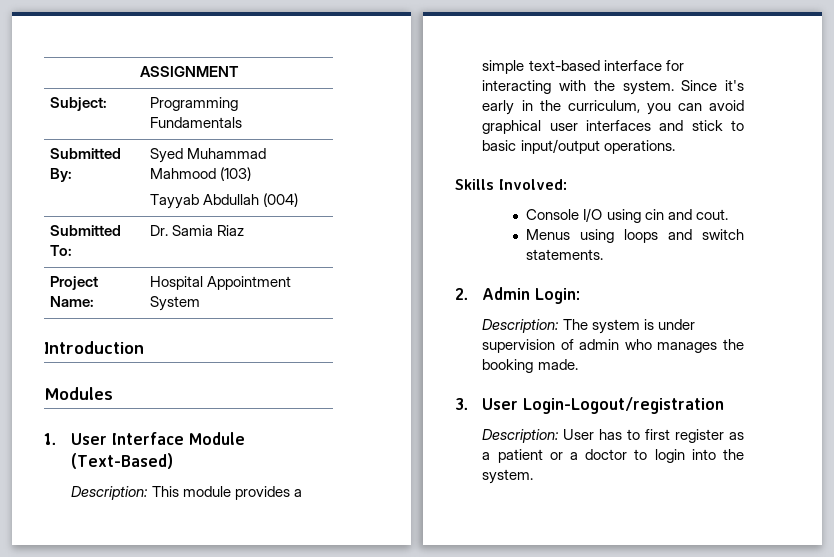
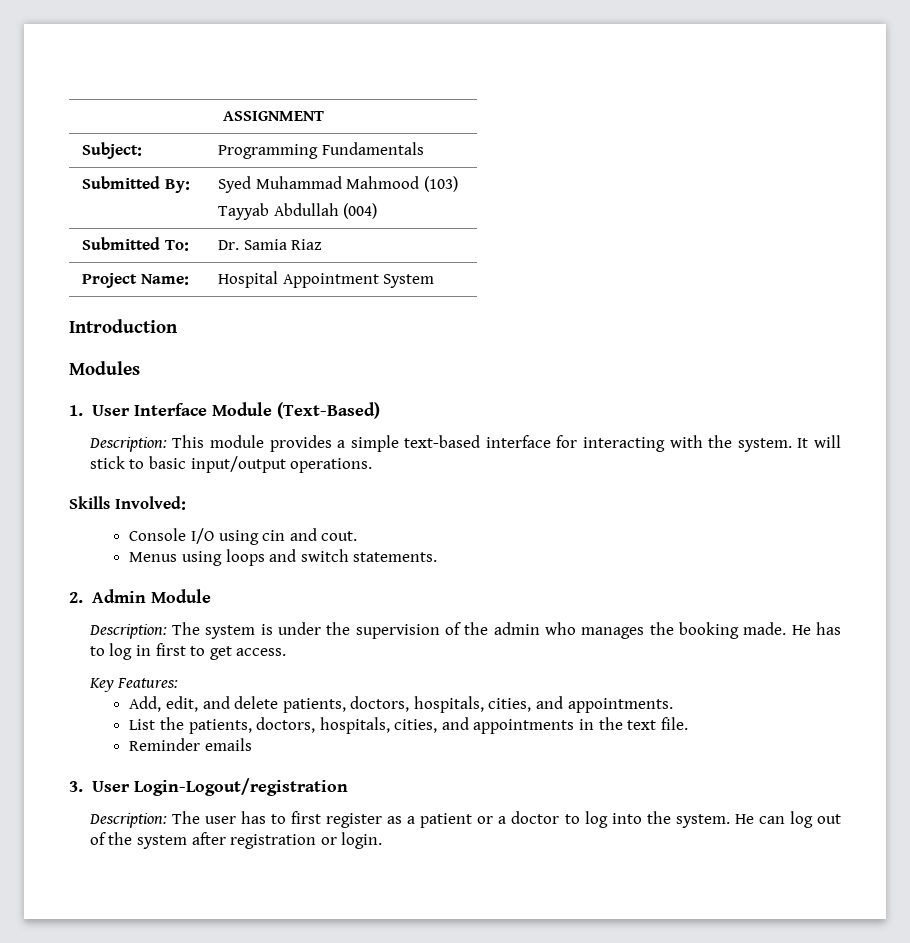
- Since it's early in the curriculum, you can avoid graphical user interfaces and stick to basic input/output operations.
+ It will stick to basic input/output operations.
- 2. Admin Login:
+ 2. Admin Module
- Description: The system is under supervision of admin who manages the booking made.
+ Description: The system is under the supervision of the admin who manages the booking made. He has to log in first to get access.
+ Key Features:
+ Add, edit, and delete patients, doctors, hospitals, cities, and appointments.
+ List the patients, doctors, hospitals, cities, and appointments in the text file.
+ Reminder emails
- Description: User has to first register as a patient or a doctor to login into the system.
+ Description: The user has to first register as a patient or a doctor to log into the system.
+ He can log out of the system after registration or login.

